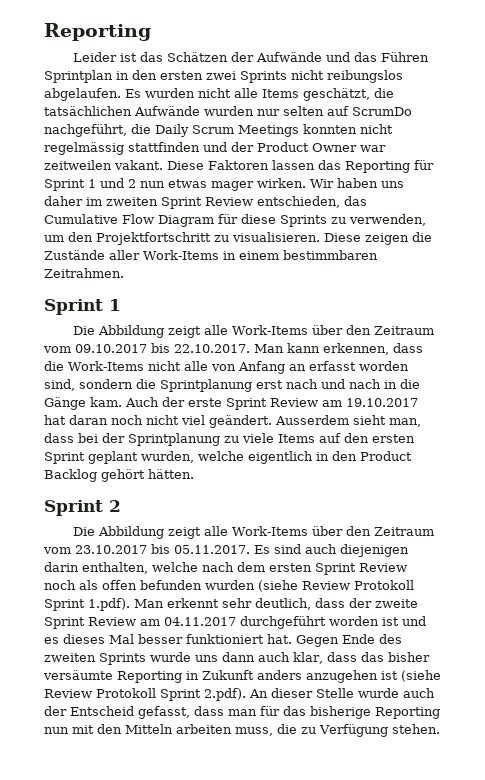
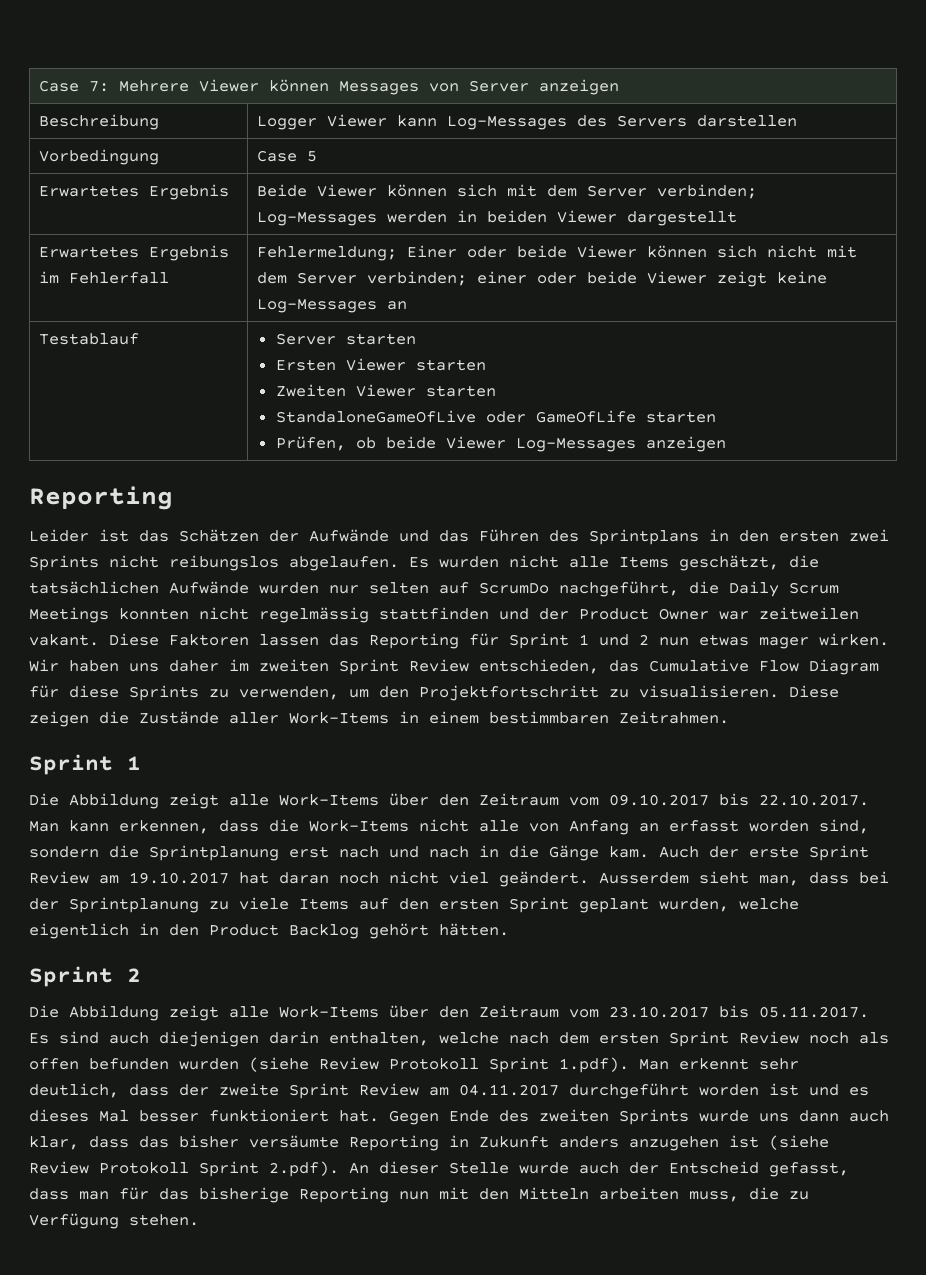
+ Case 7: Mehrere Viewer können Messages von Server anzeigen
+ Beschreibung | Logger Viewer kann Log-Messages des Servers darstellen
+ Vorbedingung | Case 5
+ Erwartetes Ergebnis | Beide Viewer können sich mit dem Server verbinden; Log-Messages werden in beiden Viewer dargestellt
+ Erwartetes Ergebnis im Fehlerfall | Fehlermeldung; Einer oder beide Viewer können sich nicht mit dem Server verbinden; einer oder beide Viewer zeigt keine Log-Messages an
+ Testablauf | Server starten
+ Ersten Viewer starten
+ Zweiten Viewer starten
+ StandaloneGameOfLive oder GameOfLife starten
+ Prüfen, ob beide Viewer Log-Messages anzeigen
- Leider ist das Schätzen der Aufwände und das Führen Sprintplan in den ersten zwei Sprints nicht reibungslos abgelaufen.
+ Leider ist das Schätzen der Aufwände und das Führen des Sprintplans in den ersten zwei Sprints nicht reibungslos abgelaufen.

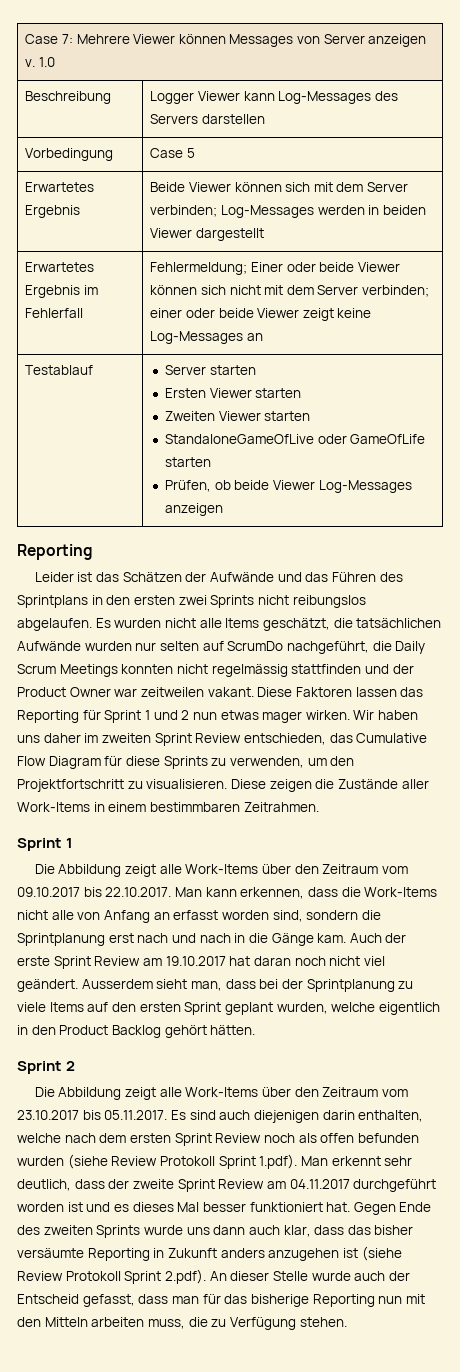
- Case 7: Mehrere Viewer können Messages von Server anzeigen
+ Case 7: Mehrere Viewer können Messages von Server anzeigen v. 1.0

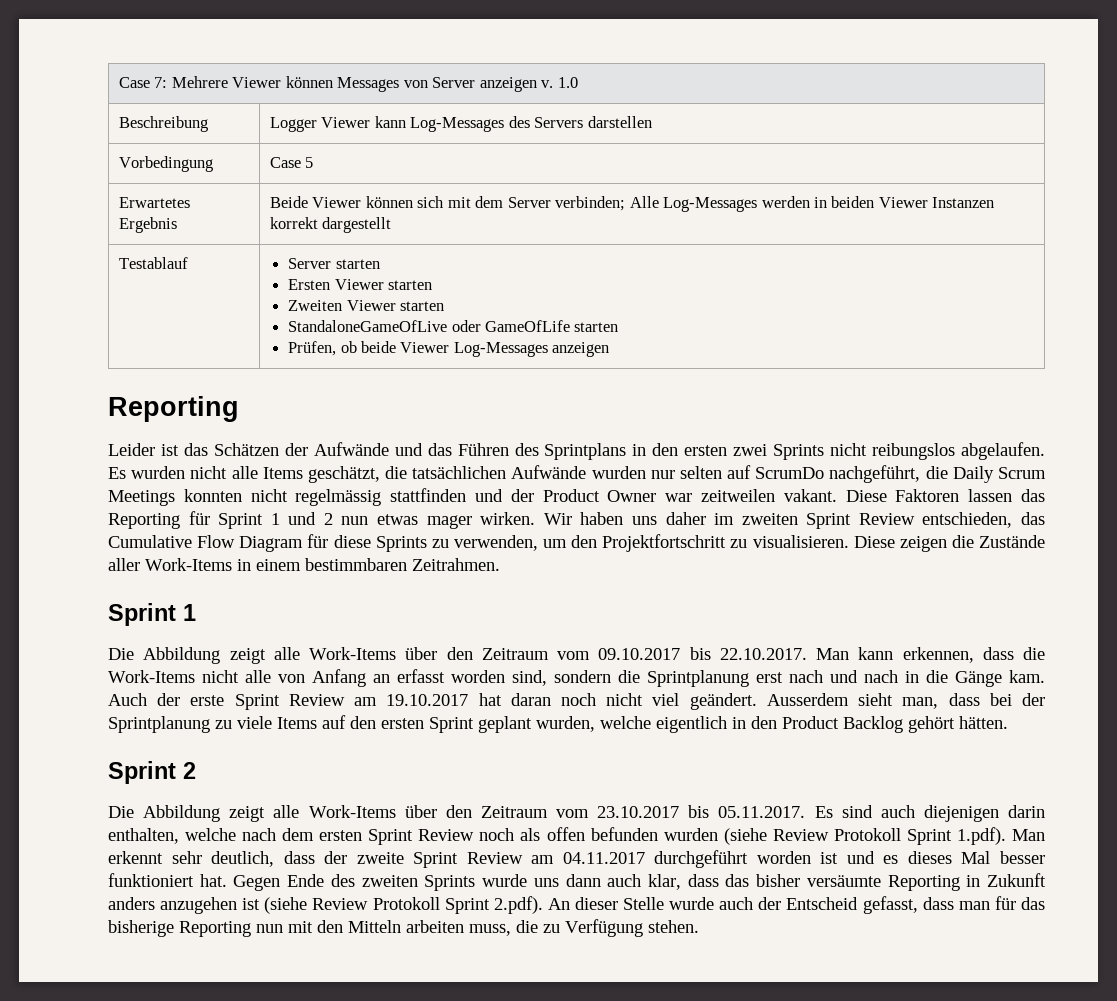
- Erwartetes Ergebnis | Beide Viewer können sich mit dem Server verbinden; Log-Messages werden in beiden Viewer dargestellt
+ Erwartetes Ergebnis | Beide Viewer können sich mit dem Server verbinden; Alle Log-Messages werden in beiden Viewer Instanzen korrekt dargestellt
- Erwartetes Ergebnis im Fehlerfall | Fehlermeldung; Einer oder beide Viewer können sich nicht mit dem Server verbinden; einer oder beide Viewer zeigt keine Log-Messages an

